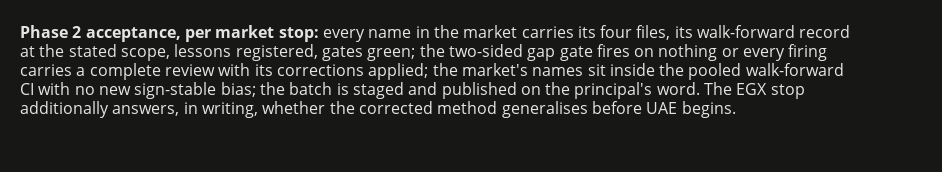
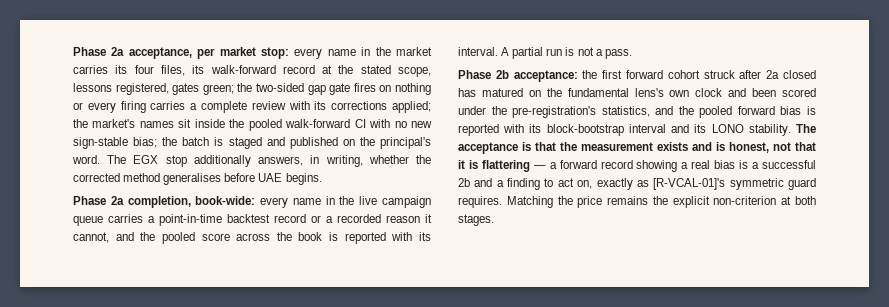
- Phase 2 acceptance, per market stop:
+ Phase 2a acceptance, per market stop:
+ Phase 2a completion, book-wide: every name in the live campaign queue carries a point-in-time backtest record or a recorded reason it cannot, and the pooled score across the book is reported with its interval. A partial run is not a pass.
+ Phase 2b acceptance: the first forward cohort struck after 2a closed has matured on the fundamental lens's own clock and been scored under the pre-registration's statistics, and the pooled forward bias is reported with its block-bootstrap interval and its LONO stability. The acceptance is that the measurement exists and is honest, not that it is flattering — a forward record showing a real bias is a successful 2b and a finding to act on, exactly as [R-VCAL-01]'s symmetric guard requires. Matching the price remains the explicit non-criterion at both stages.

